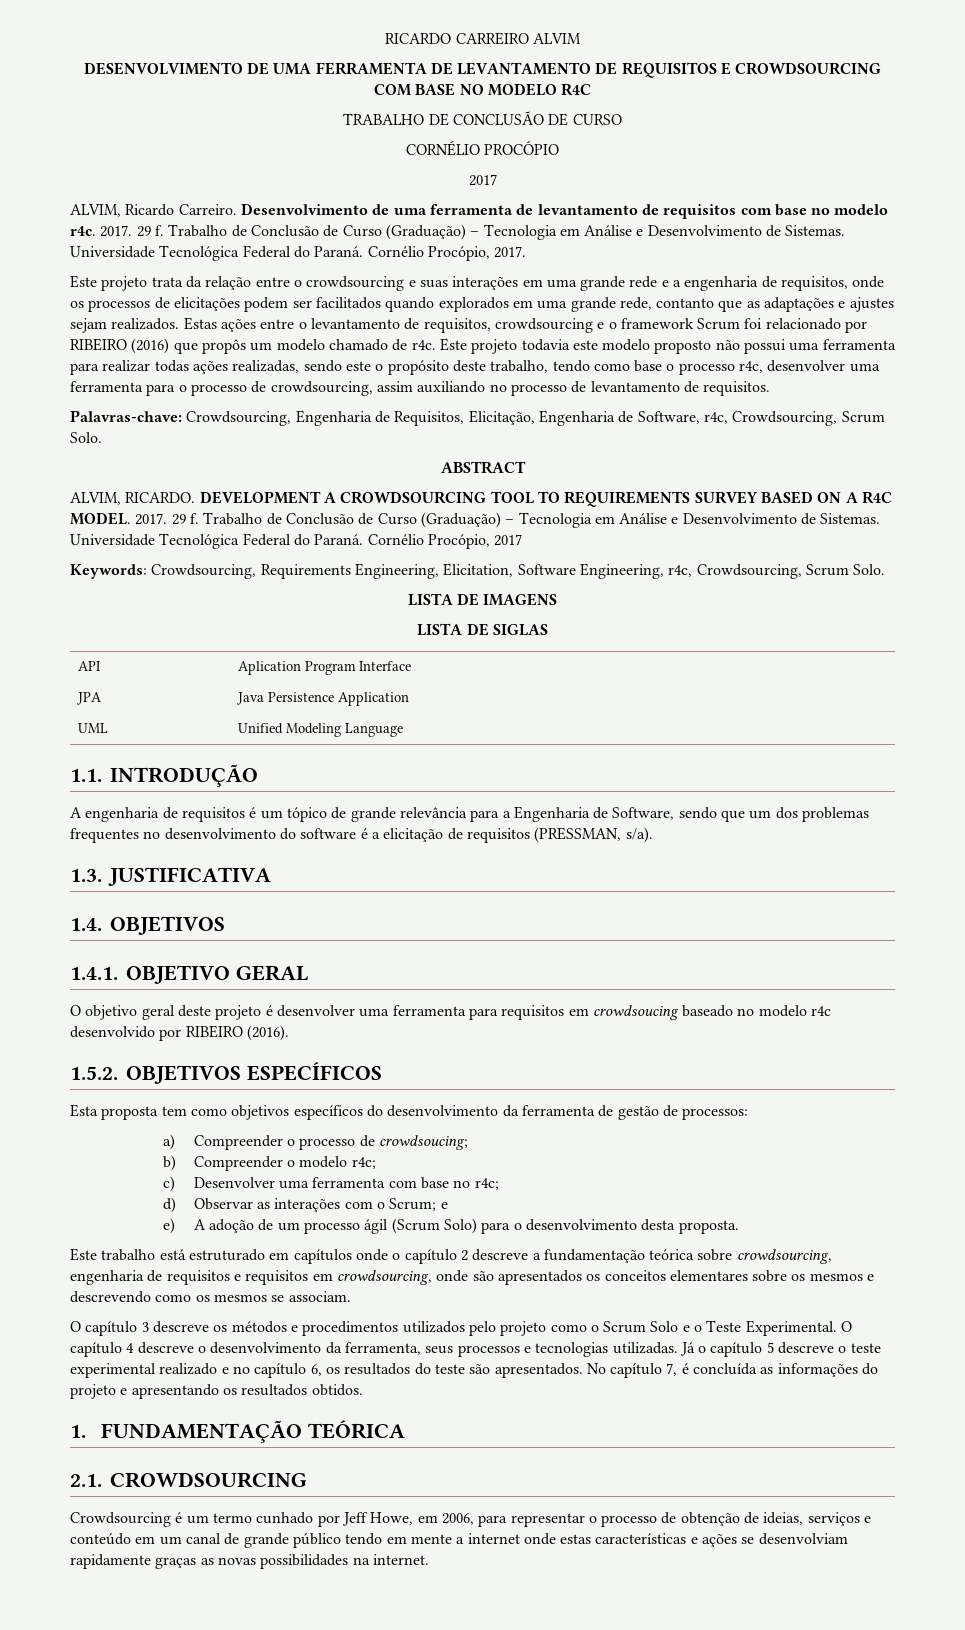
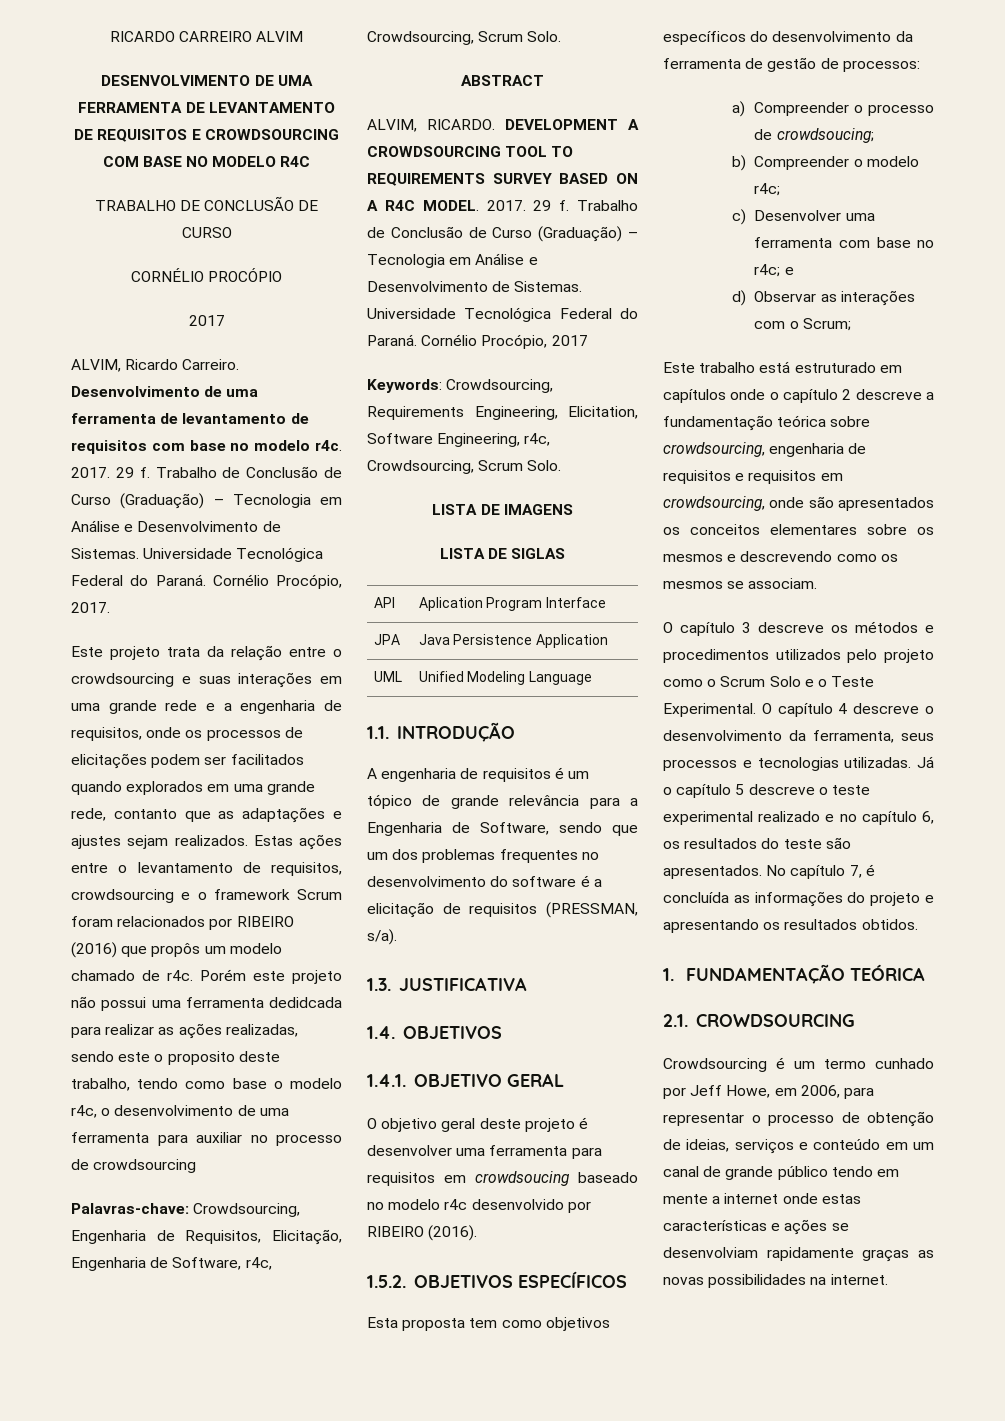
- Estas ações entre o levantamento de requisitos, crowdsourcing e o framework Scrum foi relacionado por RIBEIRO (2016) que propôs um modelo chamado de r4c.
+ Estas ações entre o levantamento de requisitos, crowdsourcing e o framework Scrum foram relacionados por RIBEIRO (2016) que propôs um modelo chamado de r4c.
- Este projeto todavia este modelo proposto não possui uma ferramenta para realizar todas ações realizadas, sendo este o propósito deste trabalho, tendo como base o processo r4c, desenvolver uma ferramenta para o processo de crowdsourcing, assim auxiliando no processo de levantamento de requisitos.
+ Porém este projeto não possui uma ferramenta dedidcada para realizar as ações realizadas, sendo este o proposito deste trabalho, tendo como base o modelo r4c, o desenvolvimento de uma ferramenta para auxiliar no processo de crowdsourcing
- c) Desenvolver uma ferramenta com base no r4c;
+ c) Desenvolver uma ferramenta com base no r4c; e
- d) Observar as interações com o Scrum; e
- e) A adoção de um processo ágil (Scrum Solo) para o desenvolvimento desta proposta.
+ d) Observar as interações com o Scrum;

